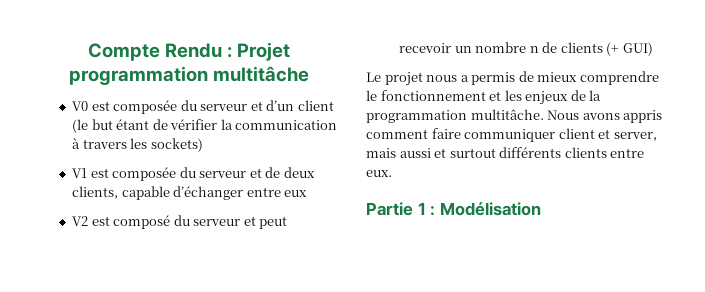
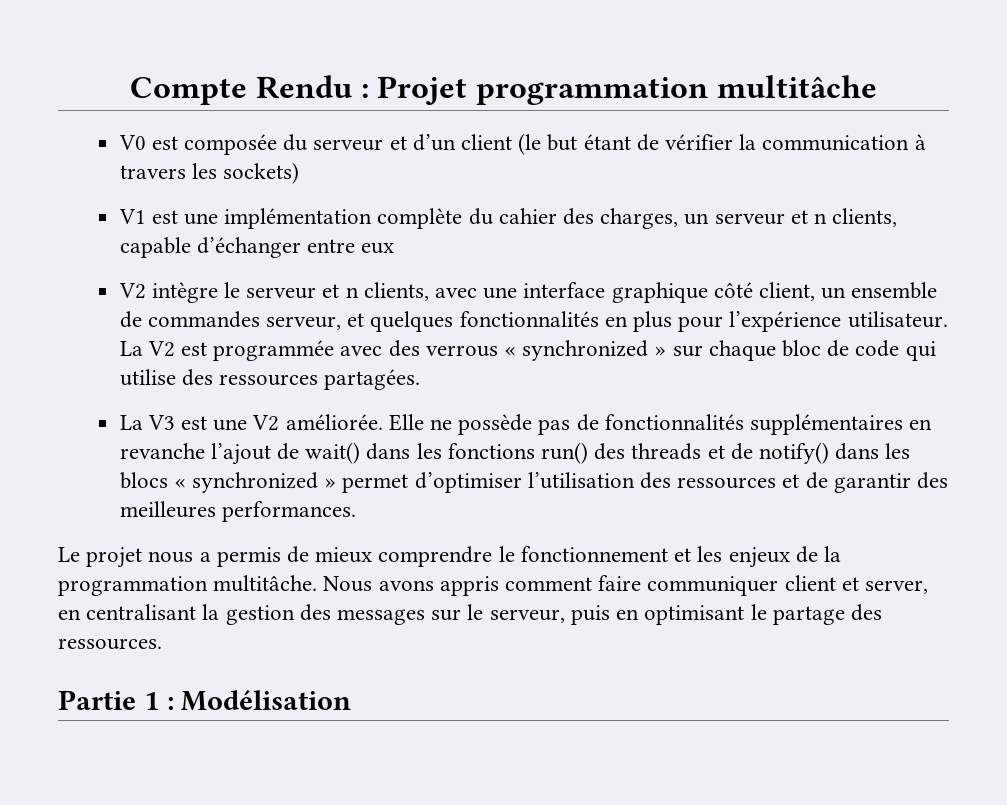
- V1 est composée du serveur et de deux clients, capable d’échanger entre eux
+ V1 est une implémentation complète du cahier des charges, un serveur et n clients, capable d’échanger entre eux
- V2 est composé du serveur et peut recevoir un nombre n de clients (+ GUI)
+ V2 intègre le serveur et n clients, avec une interface graphique côté client, un ensemble de commandes serveur, et quelques fonctionnalités en plus pour l’expérience utilisateur. La V2 est programmée avec des verrous « synchronized » sur chaque bloc de code qui utilise des ressources partagées.
+ La V3 est une V2 améliorée. Elle ne possède pas de fonctionnalités supplémentaires en revanche l’ajout de wait() dans les fonctions run() des threads et de notify() dans les blocs « synchronized » permet d’optimiser l’utilisation des ressources et de garantir des meilleures performances.
- Nous avons appris comment faire communiquer client et server, mais aussi et surtout différents clients entre eux.
+ Nous avons appris comment faire communiquer client et server, en centralisant la gestion des messages sur le serveur, puis en optimisant le partage des ressources.

